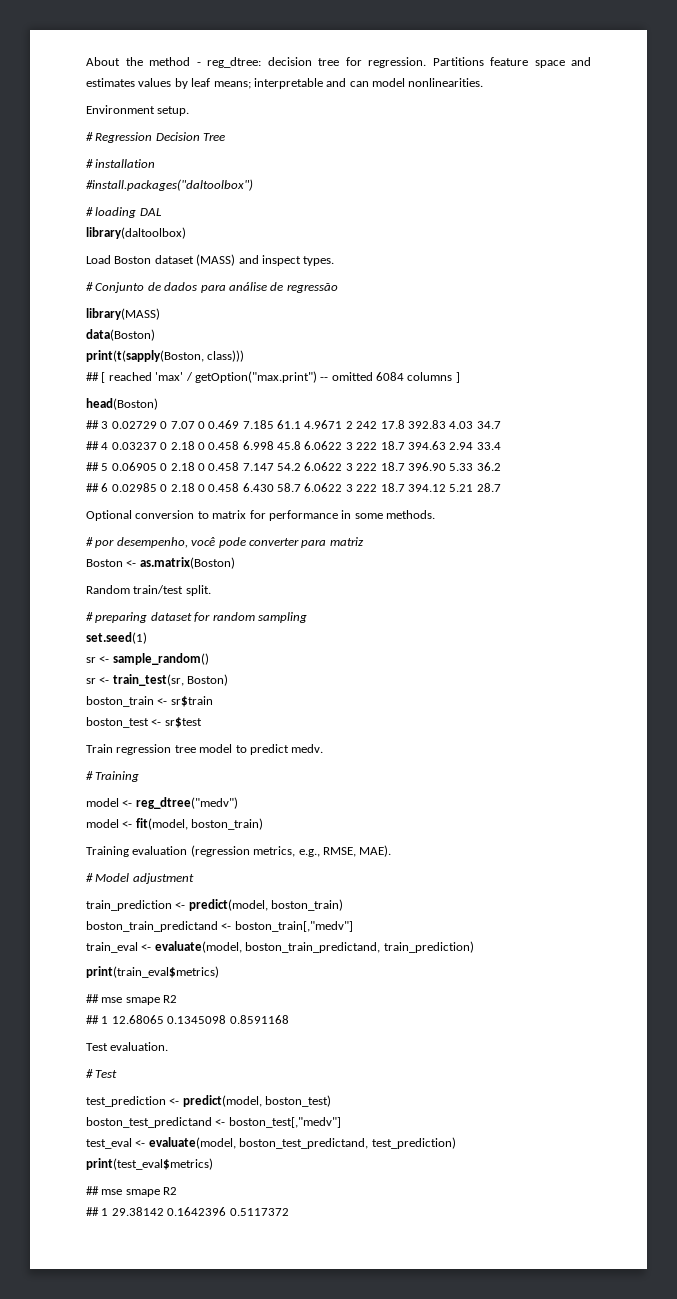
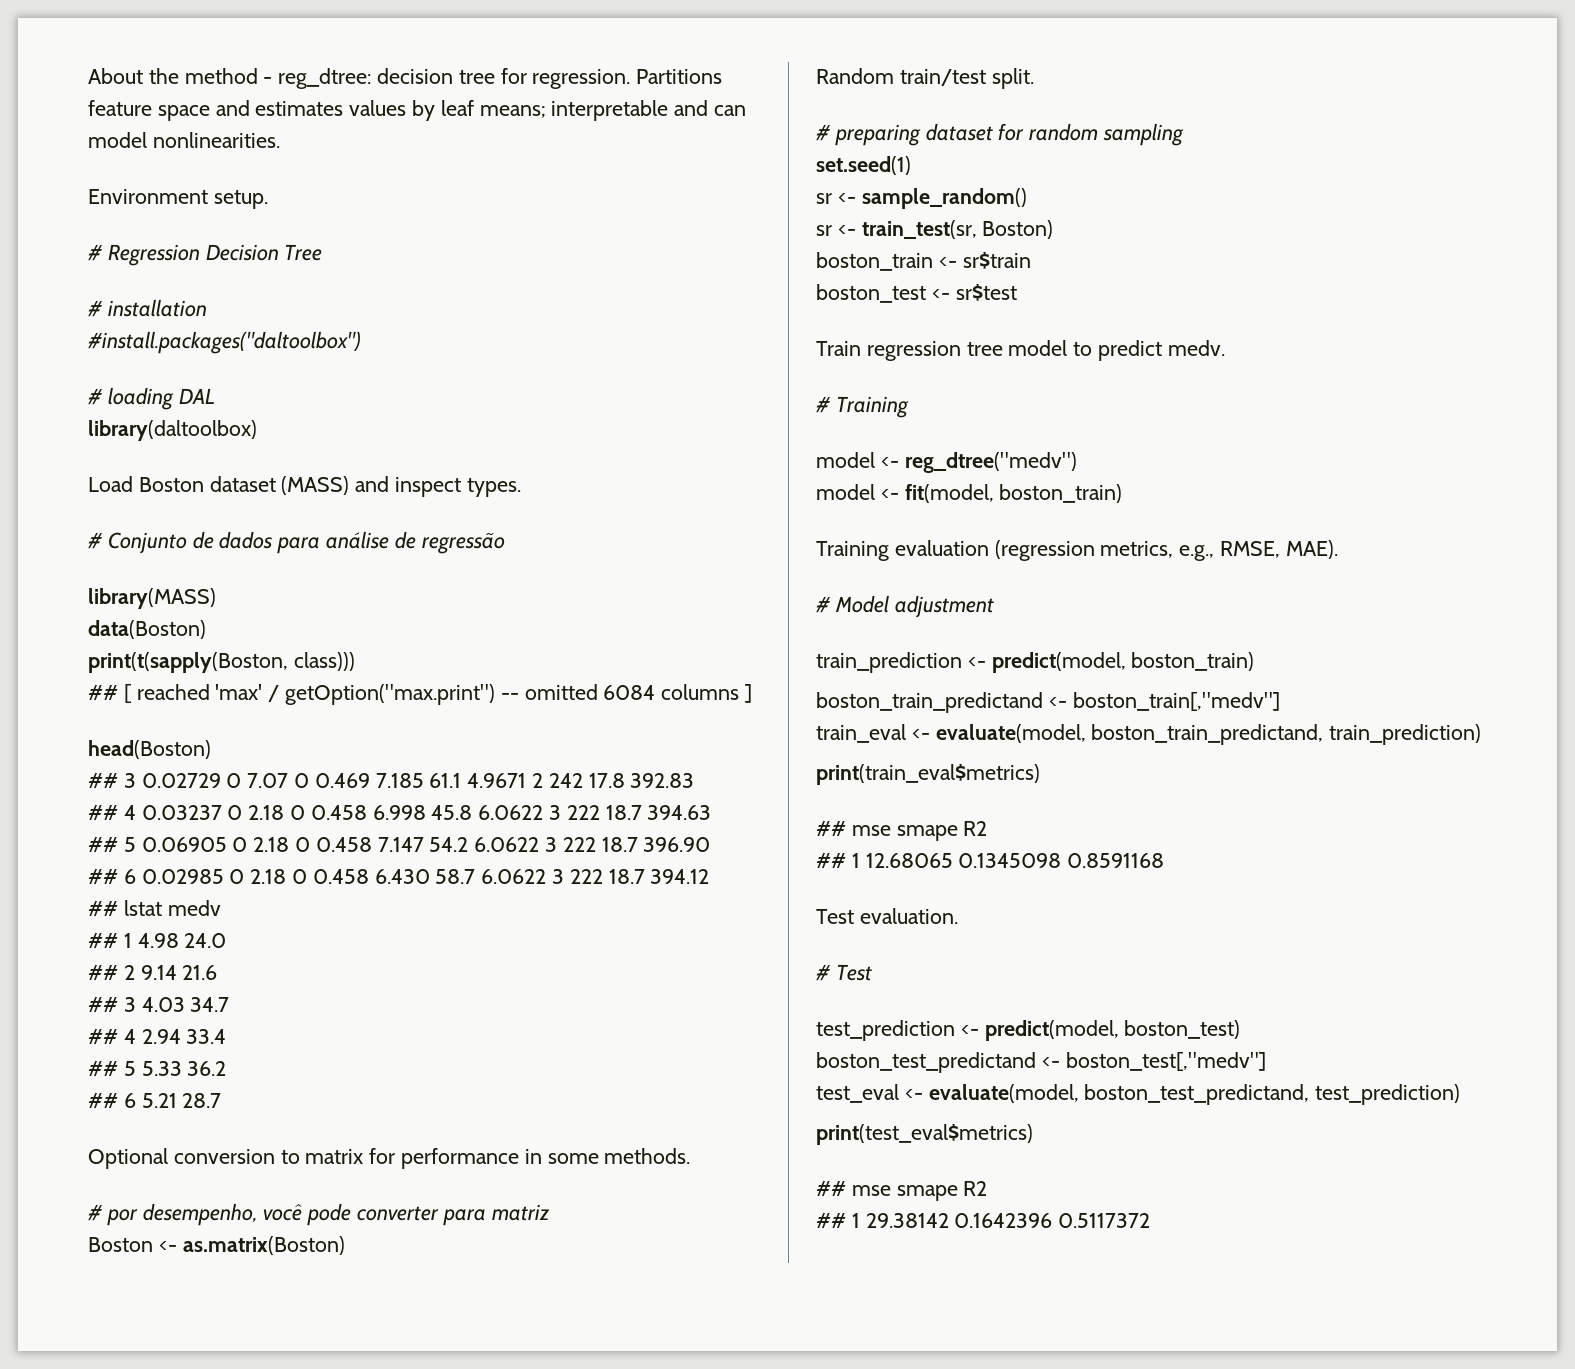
- ## 3 0.02729 0 7.07 0 0.469 7.185 61.1 4.9671 2 242 17.8 392.83 4.03 34.7
+ ## 3 0.02729 0 7.07 0 0.469 7.185 61.1 4.9671 2 242 17.8 392.83
- ## 4 0.03237 0 2.18 0 0.458 6.998 45.8 6.0622 3 222 18.7 394.63 2.94 33.4
+ ## 4 0.03237 0 2.18 0 0.458 6.998 45.8 6.0622 3 222 18.7 394.63
- ## 5 0.06905 0 2.18 0 0.458 7.147 54.2 6.0622 3 222 18.7 396.90 5.33 36.2
+ ## 5 0.06905 0 2.18 0 0.458 7.147 54.2 6.0622 3 222 18.7 396.90
- ## 6 0.02985 0 2.18 0 0.458 6.430 58.7 6.0622 3 222 18.7 394.12 5.21 28.7
+ ## 6 0.02985 0 2.18 0 0.458 6.430 58.7 6.0622 3 222 18.7 394.12
+ ## lstat medv
+ ## 1 4.98 24.0
+ ## 2 9.14 21.6
+ ## 3 4.03 34.7
+ ## 4 2.94 33.4
+ ## 5 5.33 36.2
+ ## 6 5.21 28.7

